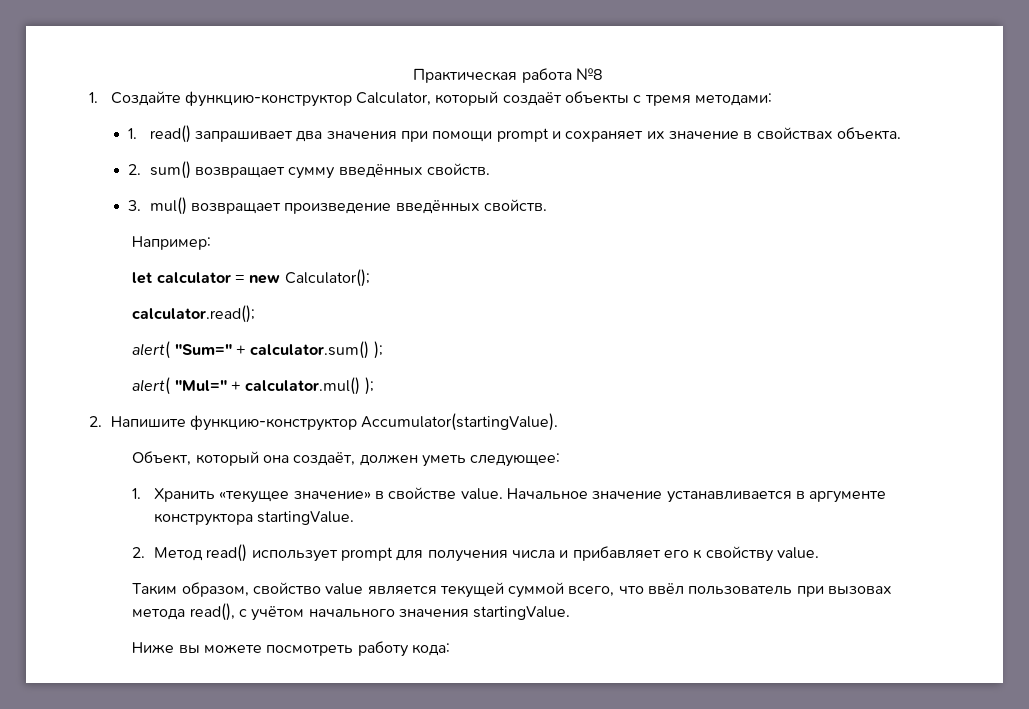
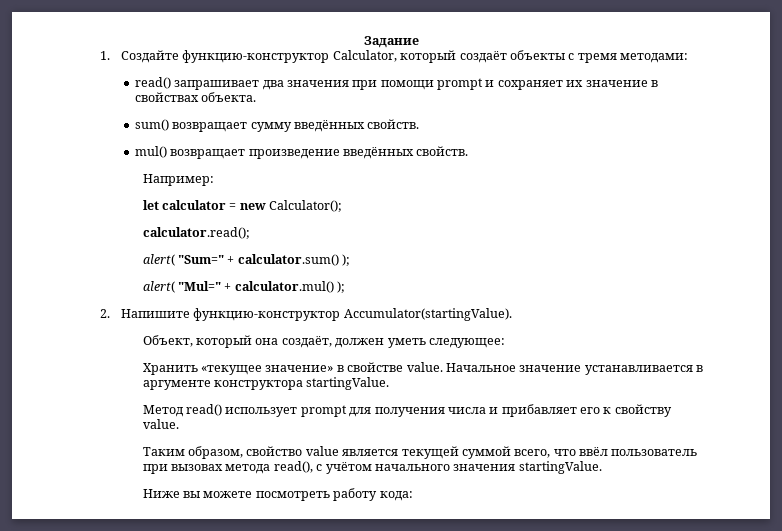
- Практическая работа №8
+ Задание
- 1. read() запрашивает два значения при помощи prompt и сохраняет их значение в свойствах объекта.
+ read() запрашивает два значения при помощи prompt и сохраняет их значение в свойствах объекта.
- 2. sum() возвращает сумму введённых свойств.
+ sum() возвращает сумму введённых свойств.
- 3. mul() возвращает произведение введённых свойств.
+ mul() возвращает произведение введённых свойств.
- 1. Хранить «текущее значение» в свойстве value.
+ Хранить «текущее значение» в свойстве value.
- 2. Метод read() использует prompt для получения числа и прибавляет его к свойству value.
+ Метод read() использует prompt для получения числа и прибавляет его к свойству value.

